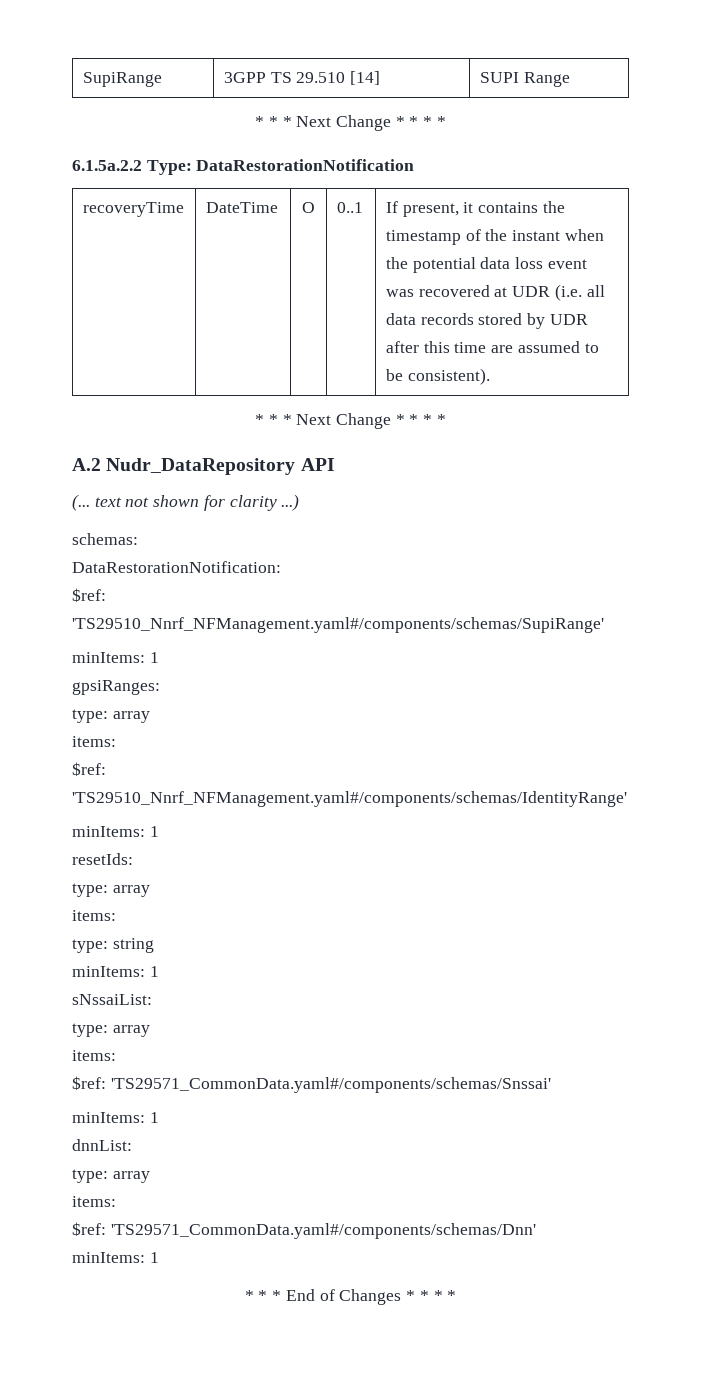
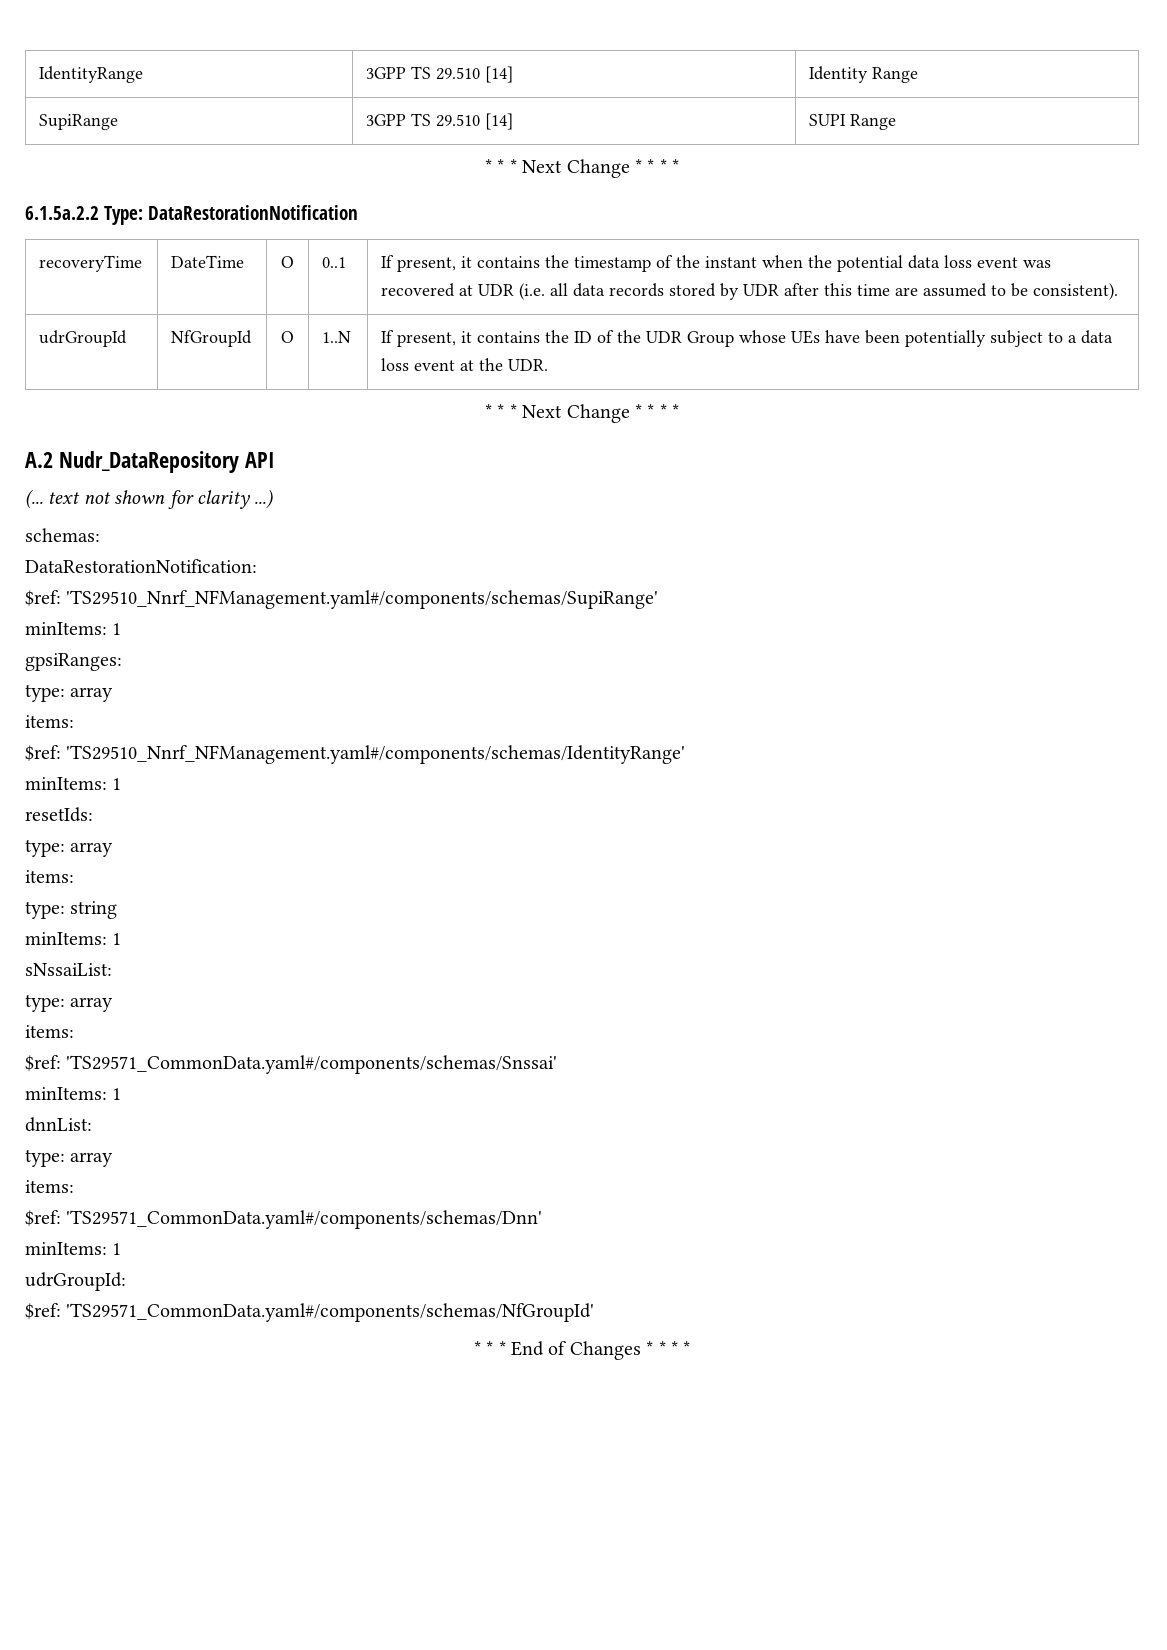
+ IdentityRange | 3GPP TS 29.510 [14] | Identity Range
+ udrGroupId | NfGroupId | O | 1..N | If present, it contains the ID of the UDR Group whose UEs have been potentially subject to a data loss event at the UDR.
+ udrGroupId:
+ $ref: 'TS29571_CommonData.yaml#/components/schemas/NfGroupId'

